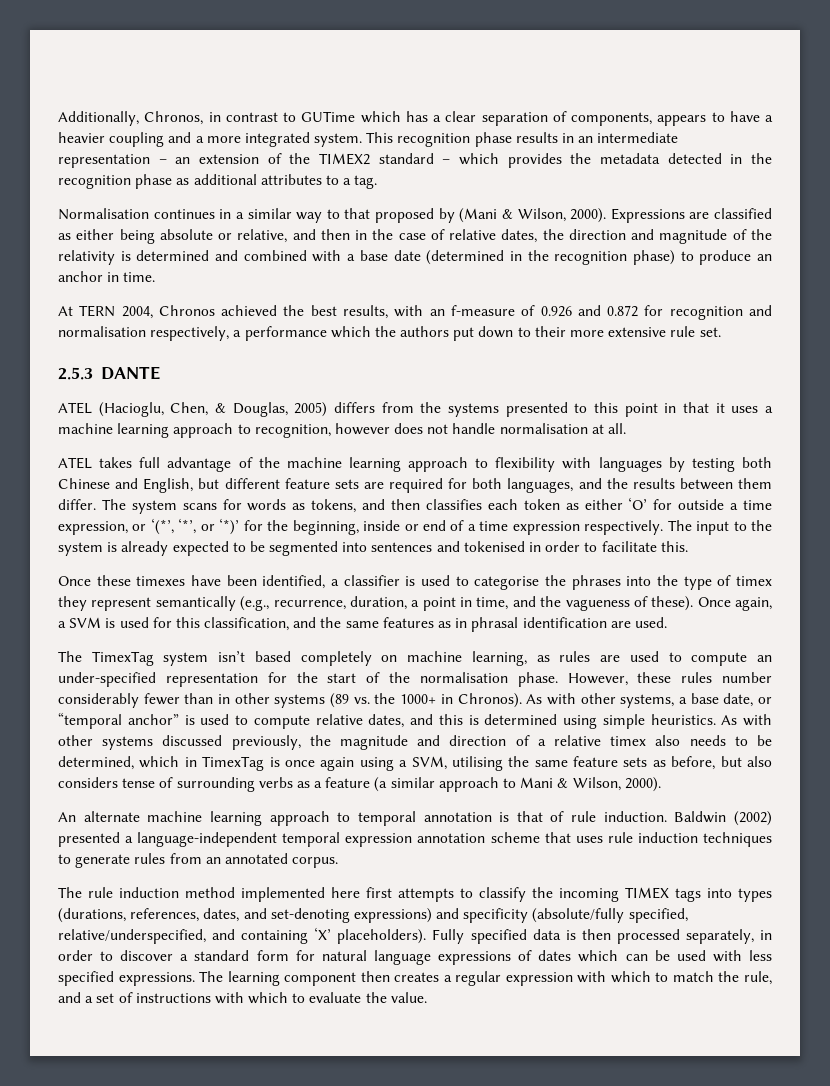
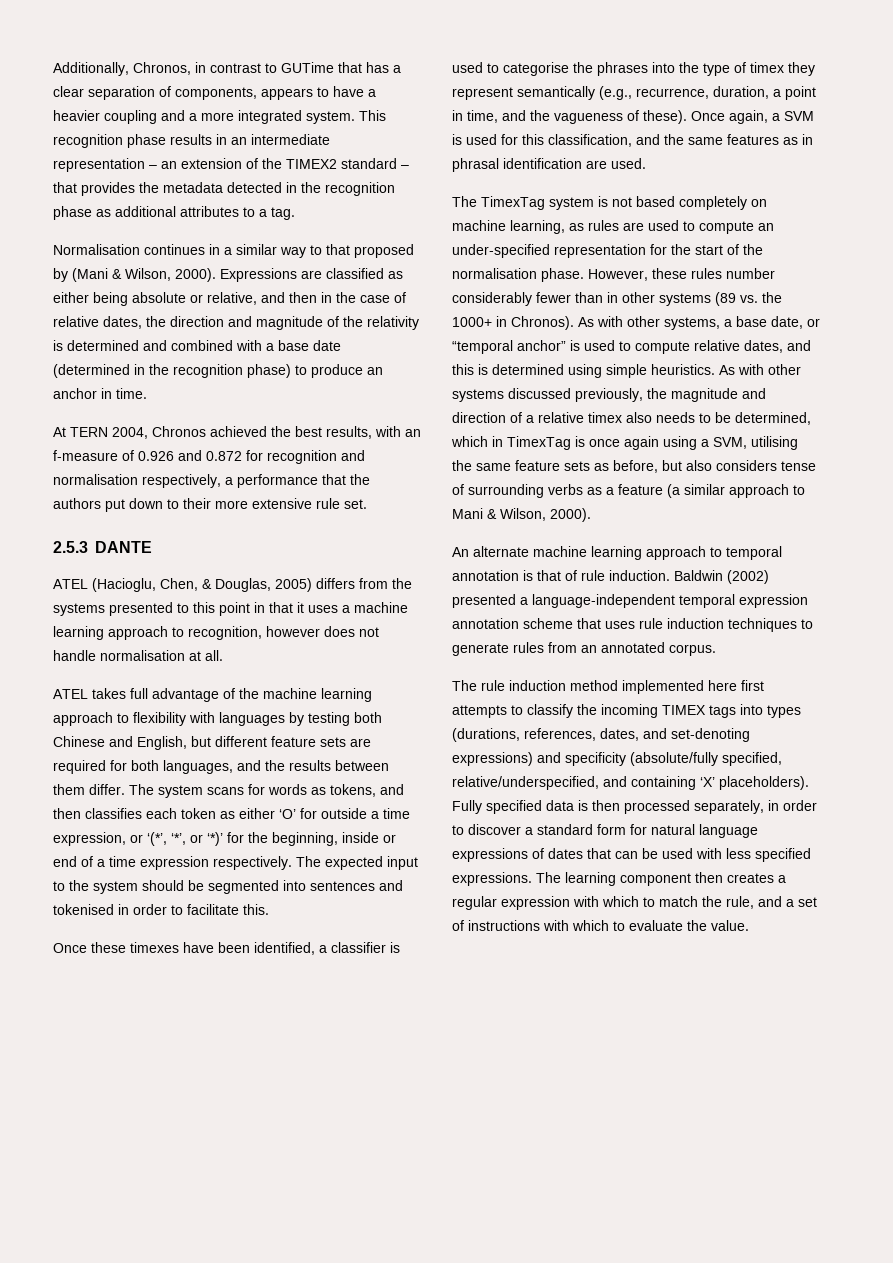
- Additionally, Chronos, in contrast to GUTime which has a clear separation of components, appears to have a heavier coupling and a more integrated system.
+ Additionally, Chronos, in contrast to GUTime that has a clear separation of components, appears to have a heavier coupling and a more integrated system.
- This recognition phase results in an intermediate representation – an extension of the TIMEX2 standard – which provides the metadata detected in the recognition phase as additional attributes to a tag.
+ This recognition phase results in an intermediate representation – an extension of the TIMEX2 standard – that provides the metadata detected in the recognition phase as additional attributes to a tag.
- At TERN 2004, Chronos achieved the best results, with an f-measure of 0.926 and 0.872 for recognition and normalisation respectively, a performance which the authors put down to their more extensive rule set.
+ At TERN 2004, Chronos achieved the best results, with an f-measure of 0.926 and 0.872 for recognition and normalisation respectively, a performance that the authors put down to their more extensive rule set.
- The input to the system is already expected to be segmented into sentences and tokenised in order to facilitate this.
+ The expected input to the system should be segmented into sentences and tokenised in order to facilitate this.
- The TimexTag system isn’t based completely on machine learning, as rules are used to compute an under-specified representation for the start of the normalisation phase.
+ The TimexTag system is not based completely on machine learning, as rules are used to compute an under-specified representation for the start of the normalisation phase.
- Fully specified data is then processed separately, in order to discover a standard form for natural language expressions of dates which can be used with less specified expressions.
+ Fully specified data is then processed separately, in order to discover a standard form for natural language expressions of dates that can be used with less specified expressions.

